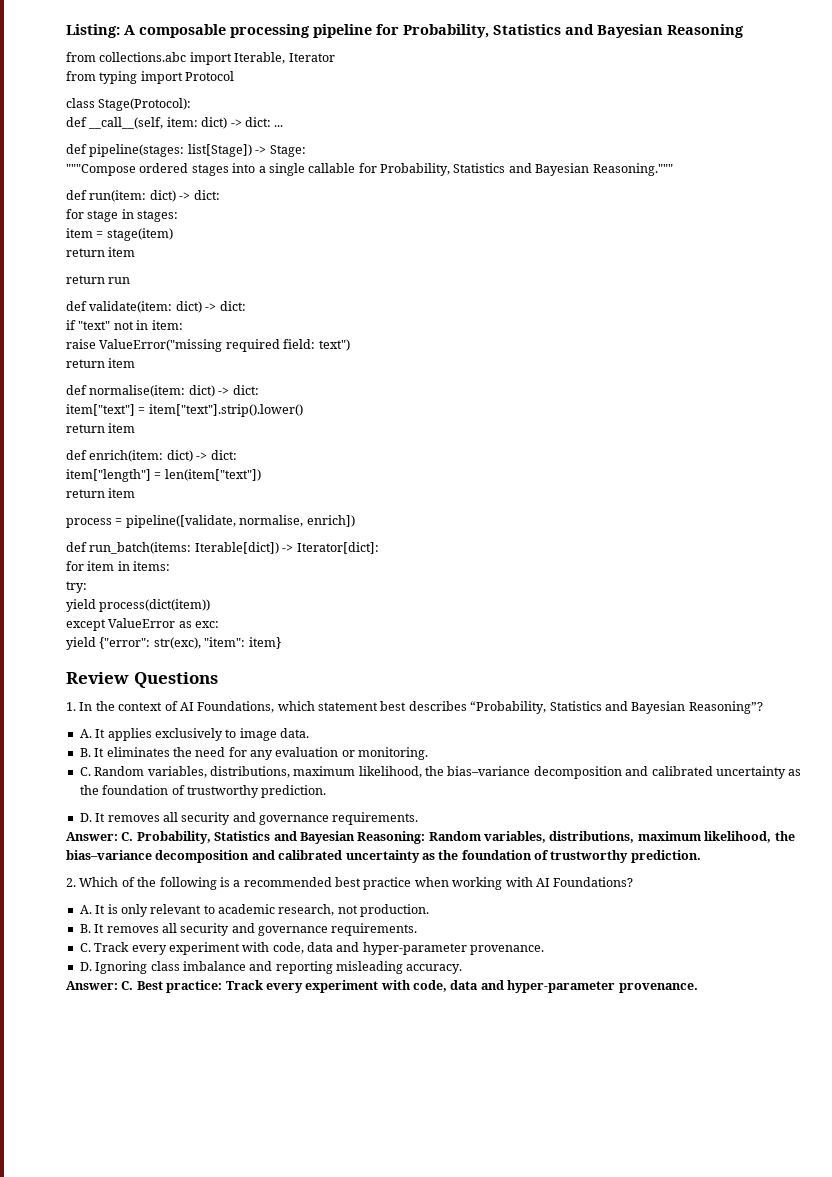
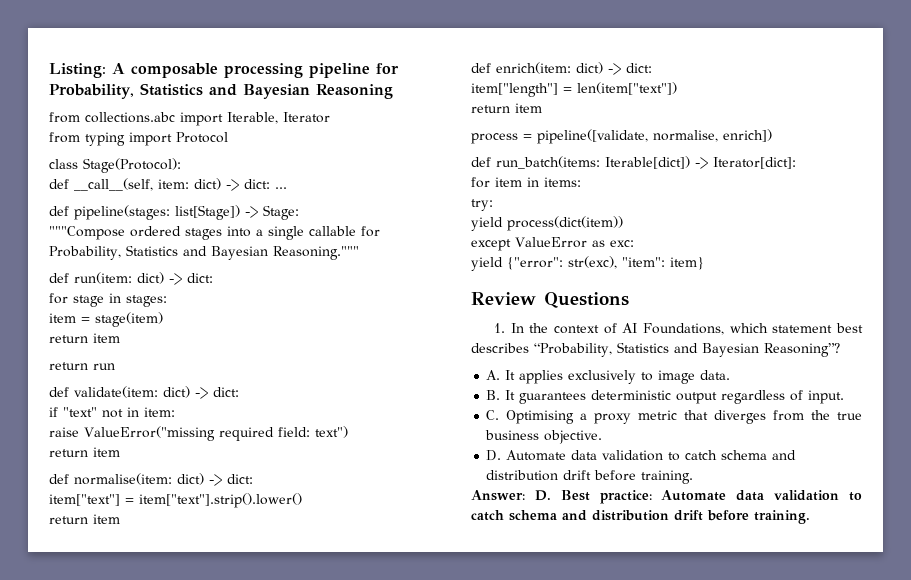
- B. It eliminates the need for any evaluation or monitoring.
- C. Random variables, distributions, maximum likelihood, the bias–variance decomposition and calibrated uncertainty as the foundation of trustworthy prediction.
- D. It removes all security and governance requirements.
- Answer: C. Probability, Statistics and Bayesian Reasoning: Random variables, distributions, maximum likelihood, the bias–variance decomposition and calibrated uncertainty as the foundation of trustworthy prediction.
- 2. Which of the following is a recommended best practice when working with AI Foundations?
- A. It is only relevant to academic research, not production.
- B. It removes all security and governance requirements.
- C. Track every experiment with code, data and hyper-parameter provenance.
- D. Ignoring class imbalance and reporting misleading accuracy.
- Answer: C. Best practice: Track every experiment with code, data and hyper-parameter provenance.
+ B. It guarantees deterministic output regardless of input.
+ C. Optimising a proxy metric that diverges from the true business objective.
+ D. Automate data validation to catch schema and distribution drift before training.
+ Answer: D. Best practice: Automate data validation to catch schema and distribution drift before training.

